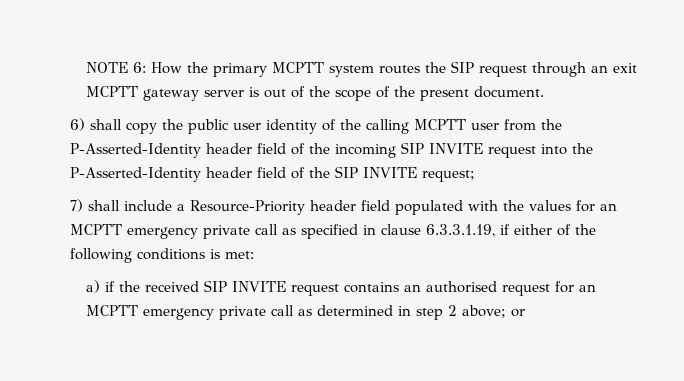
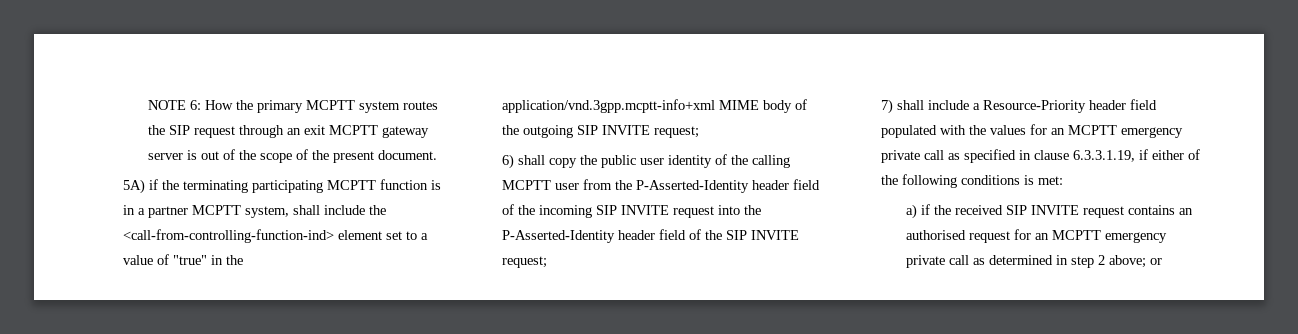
+ 5A) if the terminating participating MCPTT function is in a partner MCPTT system, shall include the <call-from-controlling-function-ind> element set to a value of "true" in the application/vnd.3gpp.mcptt-info+xml MIME body of the outgoing SIP INVITE request;

